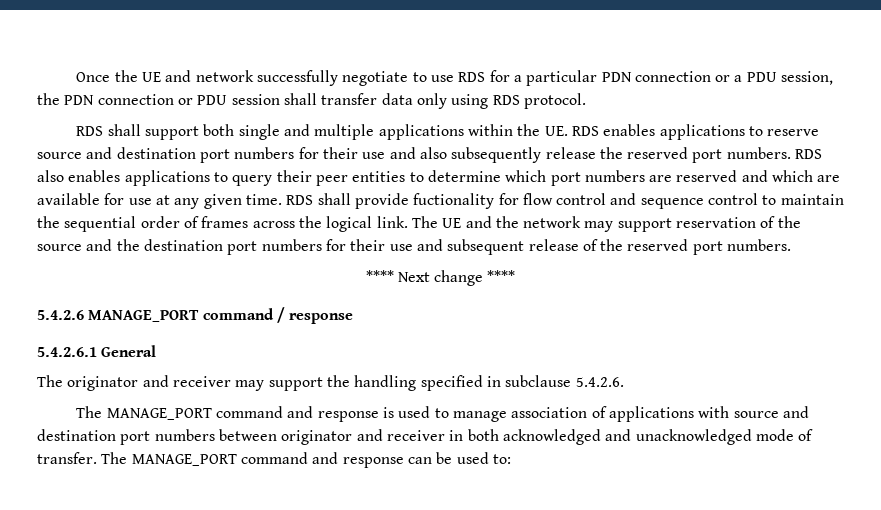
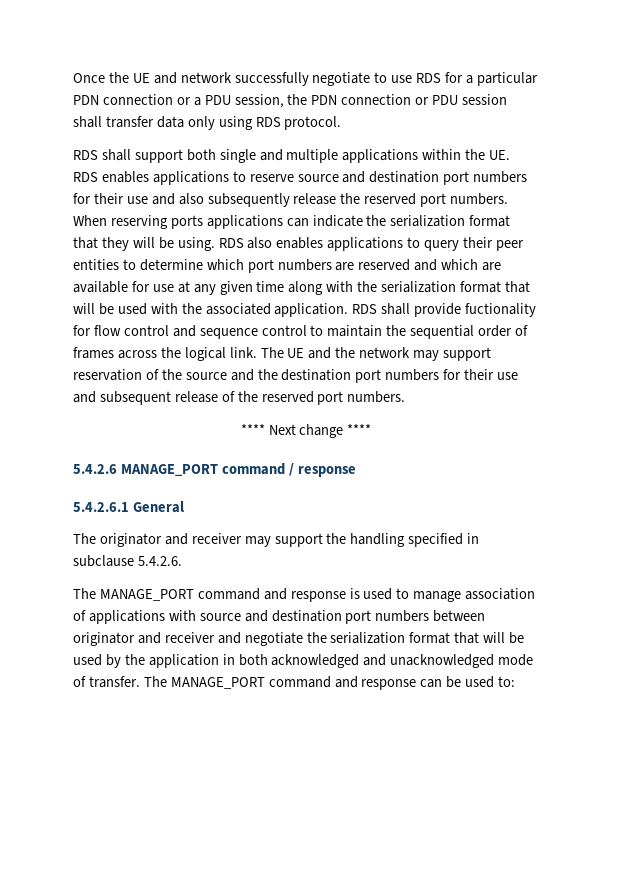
+ When reserving ports applications can indicate the serialization format that they will be using.
- RDS also enables applications to query their peer entities to determine which port numbers are reserved and which are available for use at any given time.
+ RDS also enables applications to query their peer entities to determine which port numbers are reserved and which are available for use at any given time along with the serialization format that will be used with the associated application.
- The MANAGE_PORT command and response is used to manage association of applications with source and destination port numbers between originator and receiver in both acknowledged and unacknowledged mode of transfer.
+ The MANAGE_PORT command and response is used to manage association of applications with source and destination port numbers between originator and receiver and negotiate the serialization format that will be used by the application in both acknowledged and unacknowledged mode of transfer.

